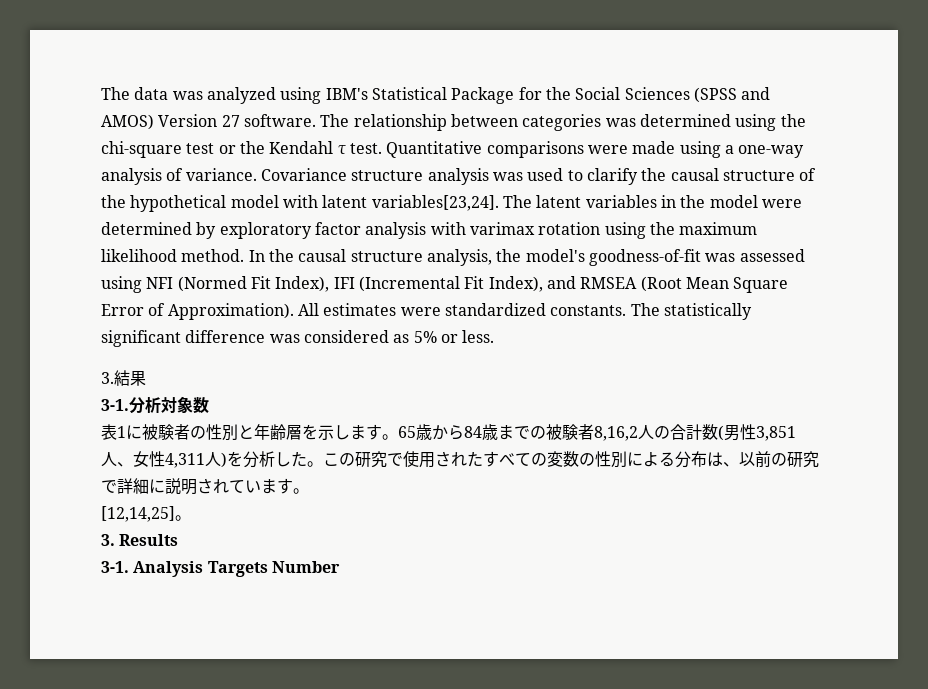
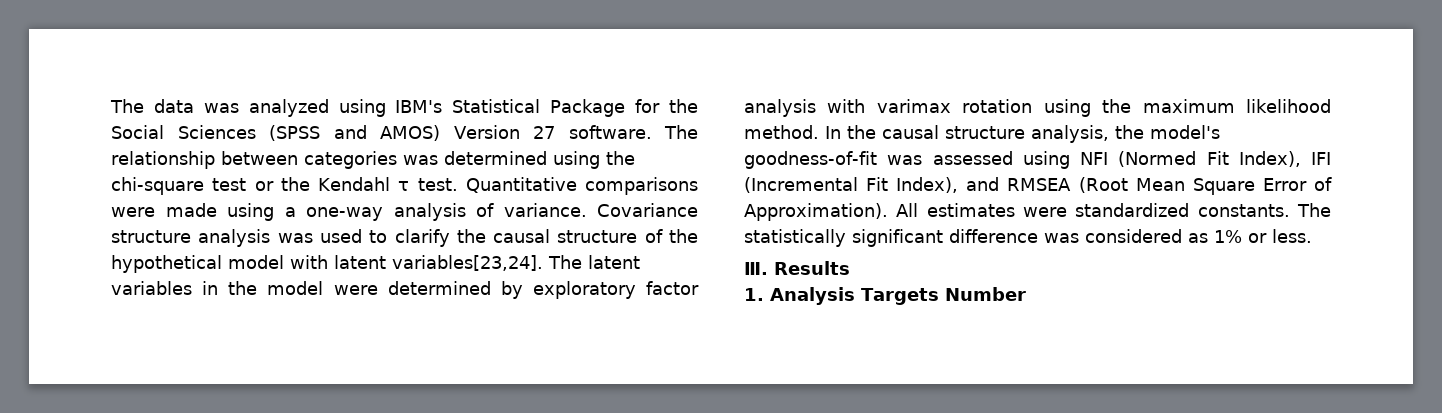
- The statistically significant difference was considered as 5% or less.
+ The statistically significant difference was considered as 1% or less.
- 3.結果
- 3-1.分析対象数
- 表1に被験者の性別と年齢層を示します。65歳から84歳までの被験者8,16,2人の合計数(男性3,851人、女性4,311人)を分析した。この研究で使用されたすべての変数の性別による分布は、以前の研究で詳細に説明されています。
- [12,14,25]。
- 3. Results
+ Ⅲ. Results
- 3-1. Analysis Targets Number
+ 1. Analysis Targets Number

